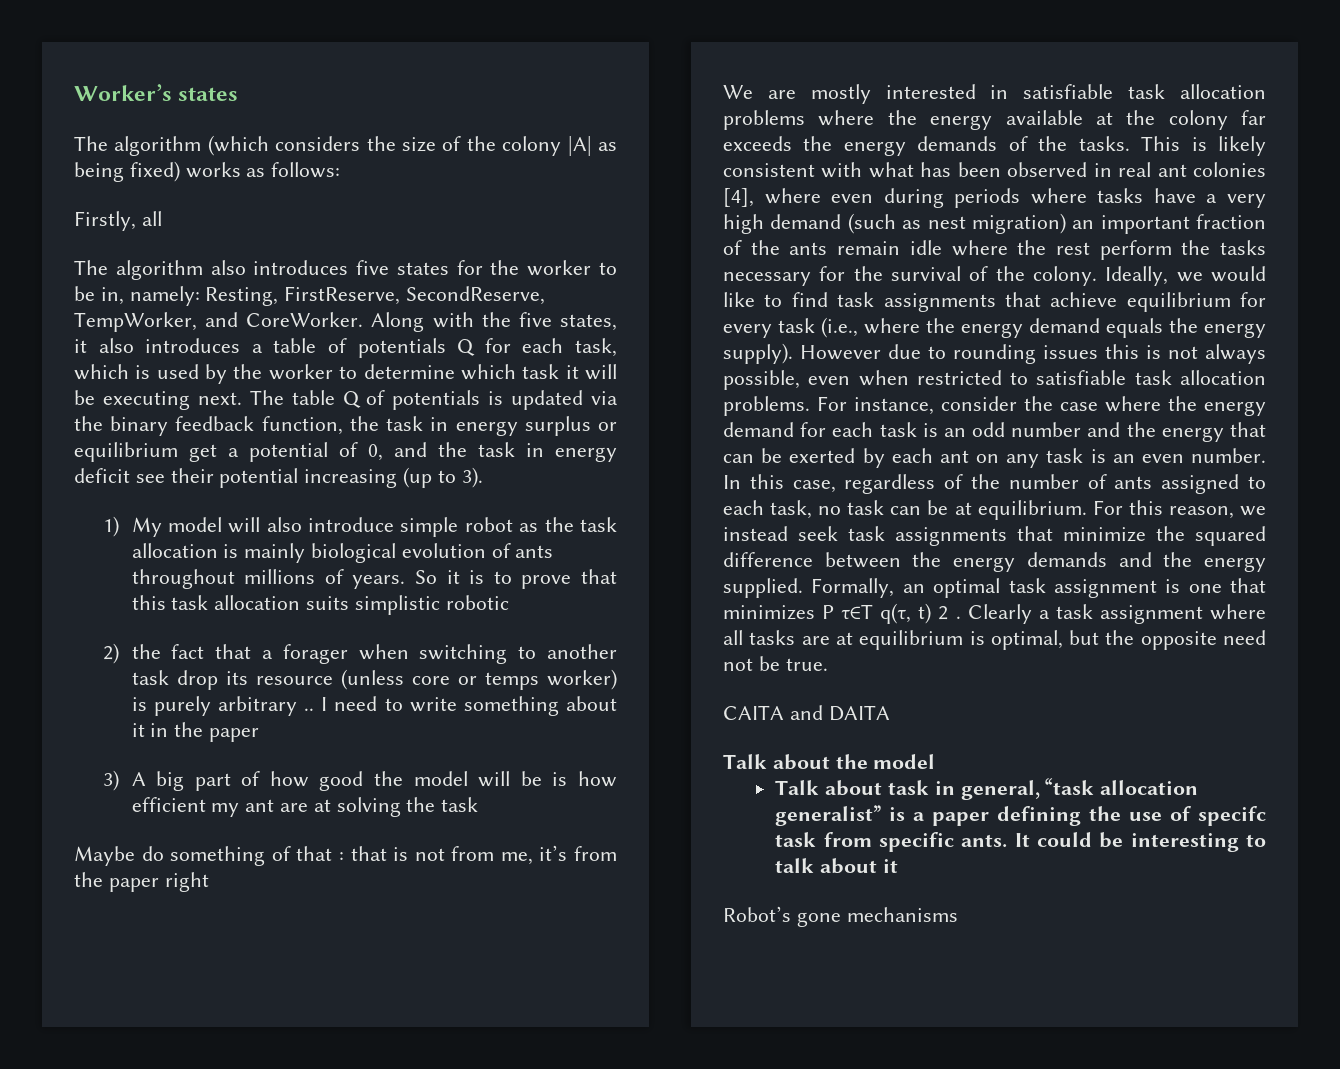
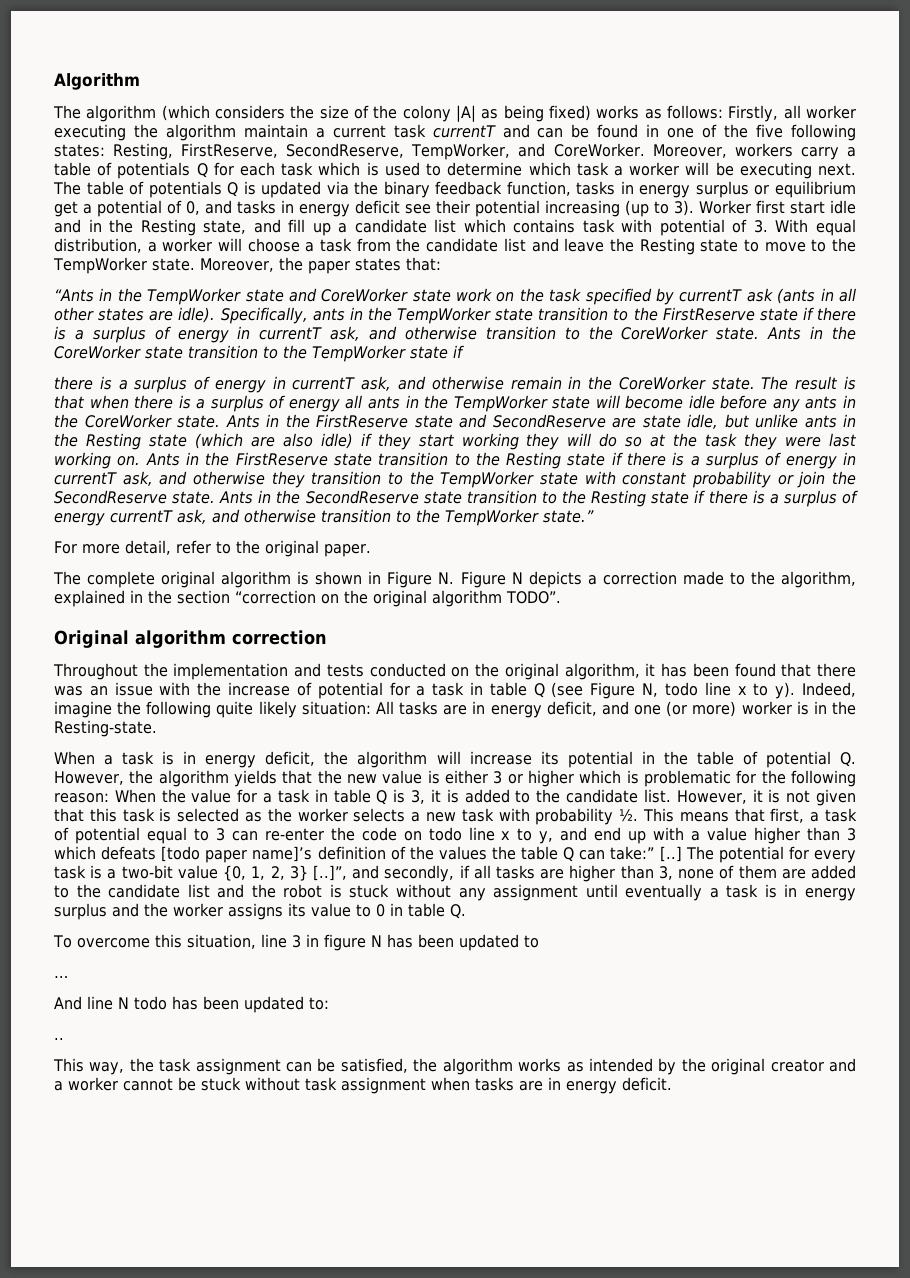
- Worker’s states
+ Algorithm
- The algorithm (which considers the size of the colony |A| as being fixed) works as follows:
- Firstly, all
- The algorithm also introduces five states for the worker to be in, namely: Resting, FirstReserve, SecondReserve, TempWorker, and CoreWorker.
+ The algorithm (which considers the size of the colony |A| as being fixed) works as follows: Firstly, all worker executing the algorithm maintain a current task currentT and can be found in one of the five following states: Resting, FirstReserve, SecondReserve, TempWorker, and CoreWorker.
- Along with the five states, it also introduces a table of potentials Q for each task, which is used by the worker to determine which task it will be executing next.
+ Moreover, workers carry a table of potentials Q for each task which is used to determine which task a worker will be executing next.
- The table Q of potentials is updated via the binary feedback function, the task in energy surplus or equilibrium get a potential of 0, and the task in energy deficit see their potential increasing (up to 3).
- 1) My model will also introduce simple robot as the task allocation is mainly biological evolution of ants throughout millions of years. So it is to prove that this task allocation suits simplistic robotic
- 2) the fact that a forager when switching to another task drop its resource (unless core or temps worker) is purely arbitrary .. I need to write something about it in the paper
- 3) A big part of how good the model will be is how efficient my ant are at solving the task
- Maybe do something of that : that is not from me, it’s from the paper right
- We are mostly interested in satisfiable task allocation problems where the energy available at the colony far exceeds the energy demands of the tasks. This is likely consistent with what has been observed in real ant colonies [4], where even during periods where tasks have a very high demand (such as nest migration) an important fraction of the ants remain idle where the rest perform the tasks necessary for the survival of the colony. Ideally, we would like to find task assignments that achieve equilibrium for every task (i.e., where the energy demand equals the energy supply). However due to rounding issues this is not always possible, even when restricted to satisfiable task allocation problems. For instance, consider the case where the energy demand for each task is an odd number and the energy that can be exerted by each ant on any task is an even number. In this case, regardless of the number of ants assigned to each task, no task can be at equilibrium. For this reason, we instead seek task assignments that minimize the squared difference between the energy demands and the energy supplied. Formally, an optimal task assignment is one that minimizes P τ∈T q(τ, t) 2 . Clearly a task assignment where all tasks are at equilibrium is optimal, but the opposite need not be true.
- CAITA and DAITA
- Talk about the model
- Talk about task in general, “task allocation generalist” is a paper defining the use of specifc task from specific ants. It could be interesting to talk about it
- Robot’s gone mechanisms
+ The table of potentials Q is updated via the binary feedback function, tasks in energy surplus or equilibrium get a potential of 0, and tasks in energy deficit see their potential increasing (up to 3). Worker first start idle and in the Resting state, and fill up a candidate list which contains task with potential of 3. With equal distribution, a worker will choose a task from the candidate list and leave the Resting state to move to the TempWorker state. Moreover, the paper states that:
+ “Ants in the TempWorker state and CoreWorker state work on the task specified by currentT ask (ants in all other states are idle). Specifically, ants in the TempWorker state transition to the FirstReserve state if there is a surplus of energy in currentT ask, and otherwise transition to the CoreWorker state. Ants in the CoreWorker state transition to the TempWorker state if
+ there is a surplus of energy in currentT ask, and otherwise remain in the CoreWorker state. The result is that when there is a surplus of energy all ants in the TempWorker state will become idle before any ants in the CoreWorker state. Ants in the FirstReserve state and SecondReserve are state idle, but unlike ants in the Resting state (which are also idle) if they start working they will do so at the task they were last working on. Ants in the FirstReserve state transition to the Resting state if there is a surplus of energy in currentT ask, and otherwise they transition to the TempWorker state with constant probability or join the SecondReserve state. Ants in the SecondReserve state transition to the Resting state if there is a surplus of energy currentT ask, and otherwise transition to the TempWorker state.”
+ For more detail, refer to the original paper.
+ The complete original algorithm is shown in Figure N. Figure N depicts a correction made to the algorithm, explained in the section “correction on the original algorithm TODO”.
+ Original algorithm correction
+ Throughout the implementation and tests conducted on the original algorithm, it has been found that there was an issue with the increase of potential for a task in table Q (see Figure N, todo line x to y). Indeed, imagine the following quite likely situation: All tasks are in energy deficit, and one (or more) worker is in the Resting-state.
+ When a task is in energy deficit, the algorithm will increase its potential in the table of potential Q. However, the algorithm yields that the new value is either 3 or higher which is problematic for the following reason: When the value for a task in table Q is 3, it is added to the candidate list. However, it is not given that this task is selected as the worker selects a new task with probability ½. This means that first, a task of potential equal to 3 can re-enter the code on todo line x to y, and end up with a value higher than 3 which defeats [todo paper name]’s definition of the values the table Q can take:” [..] The potential for every task is a two-bit value {0, 1, 2, 3} [..]”, and secondly, if all tasks are higher than 3, none of them are added to the candidate list and the robot is stuck without any assignment until eventually a task is in energy surplus and the worker assigns its value to 0 in table Q.
+ To overcome this situation, line 3 in figure N has been updated to
+ …
+ And line N todo has been updated to:
+ ..
+ This way, the task assignment can be satisfied, the algorithm works as intended by the original creator and a worker cannot be stuck without task assignment when tasks are in energy deficit.

